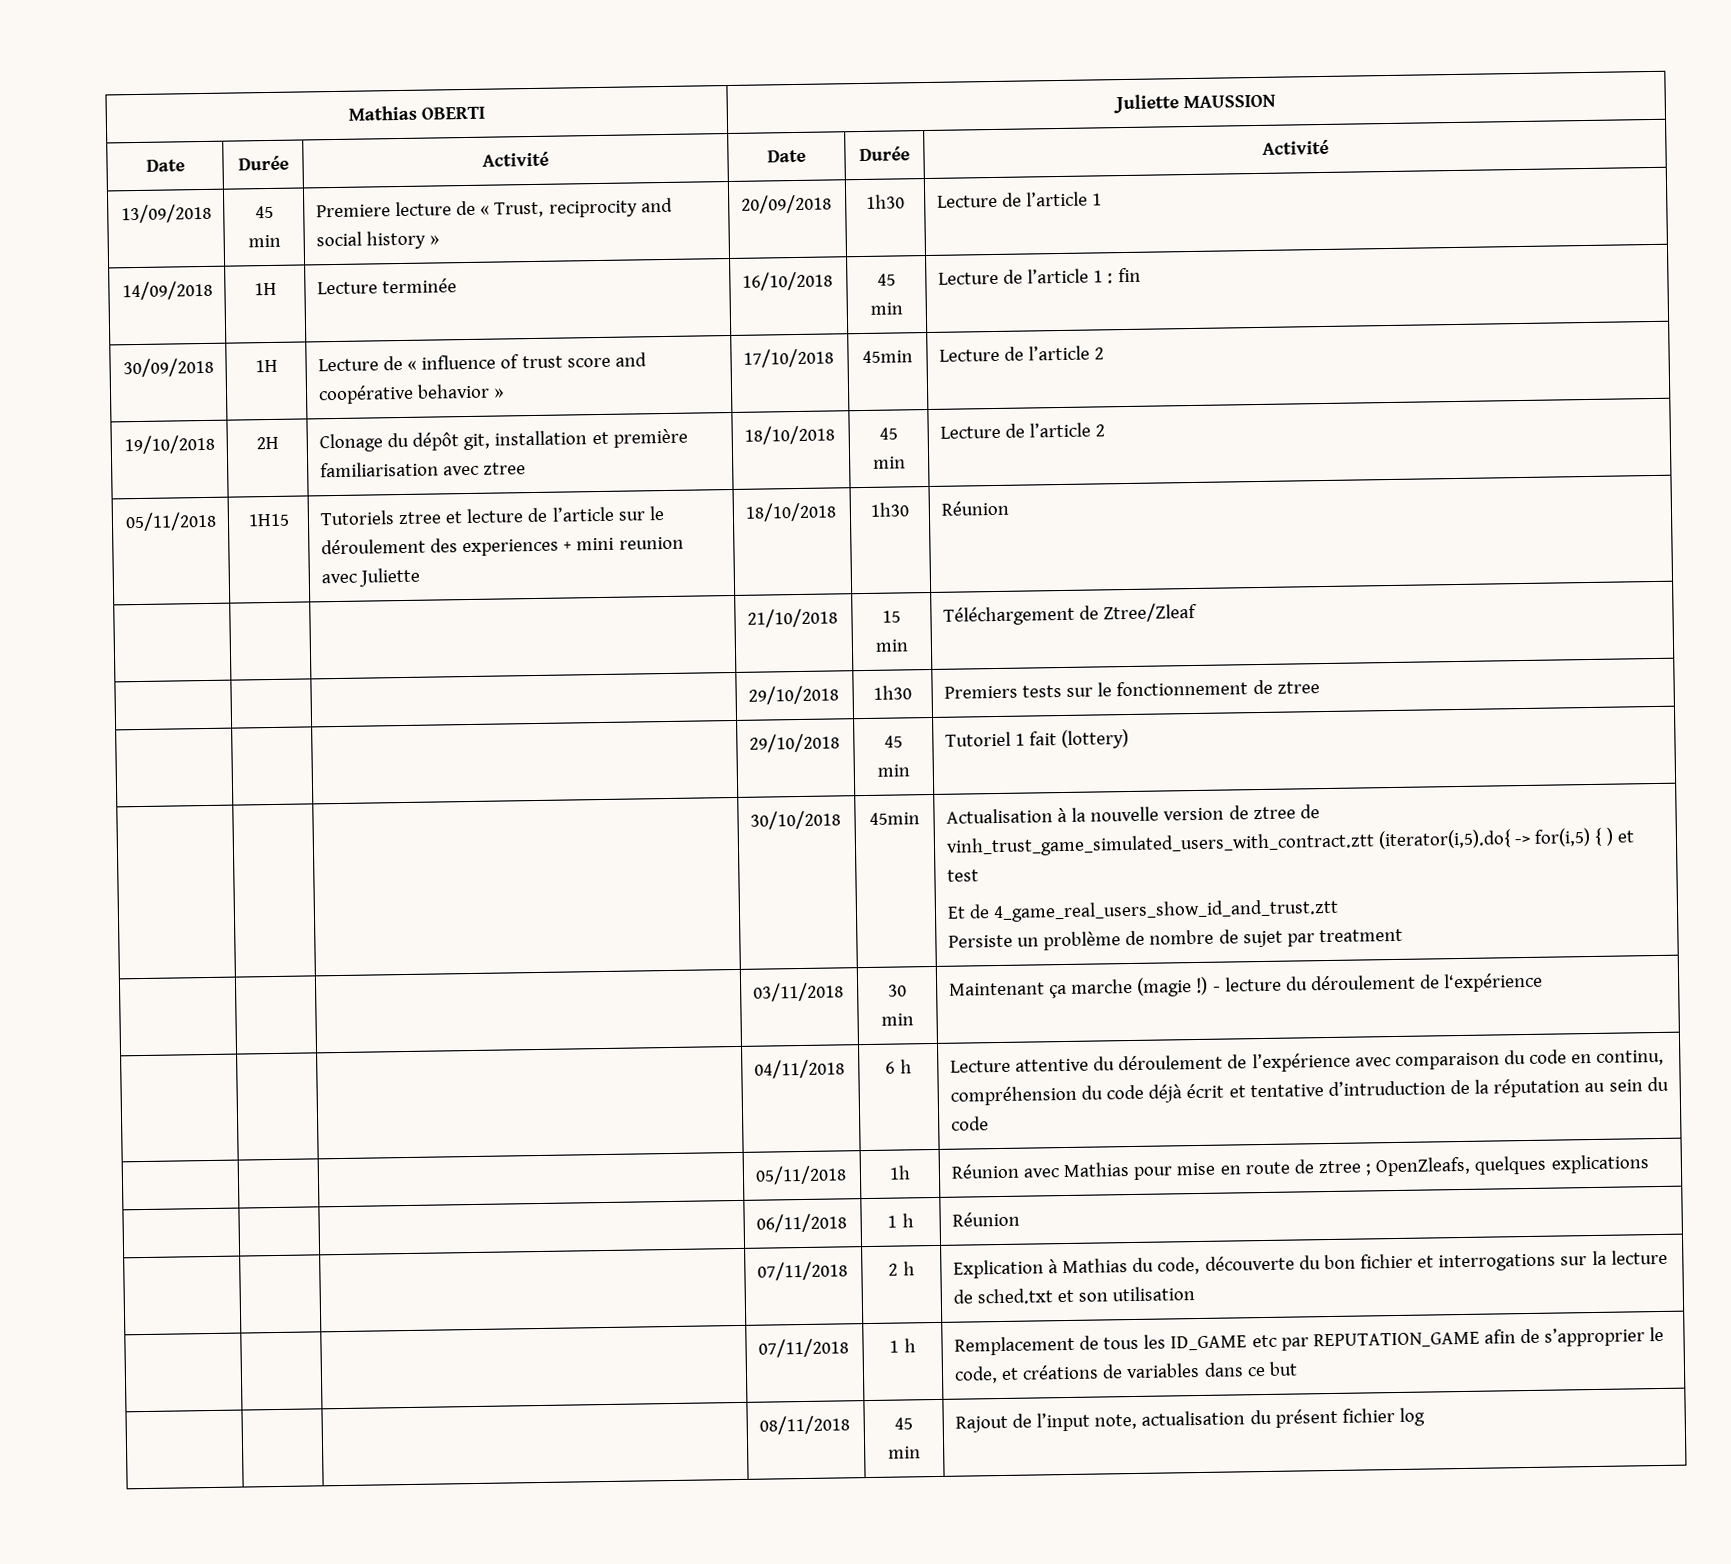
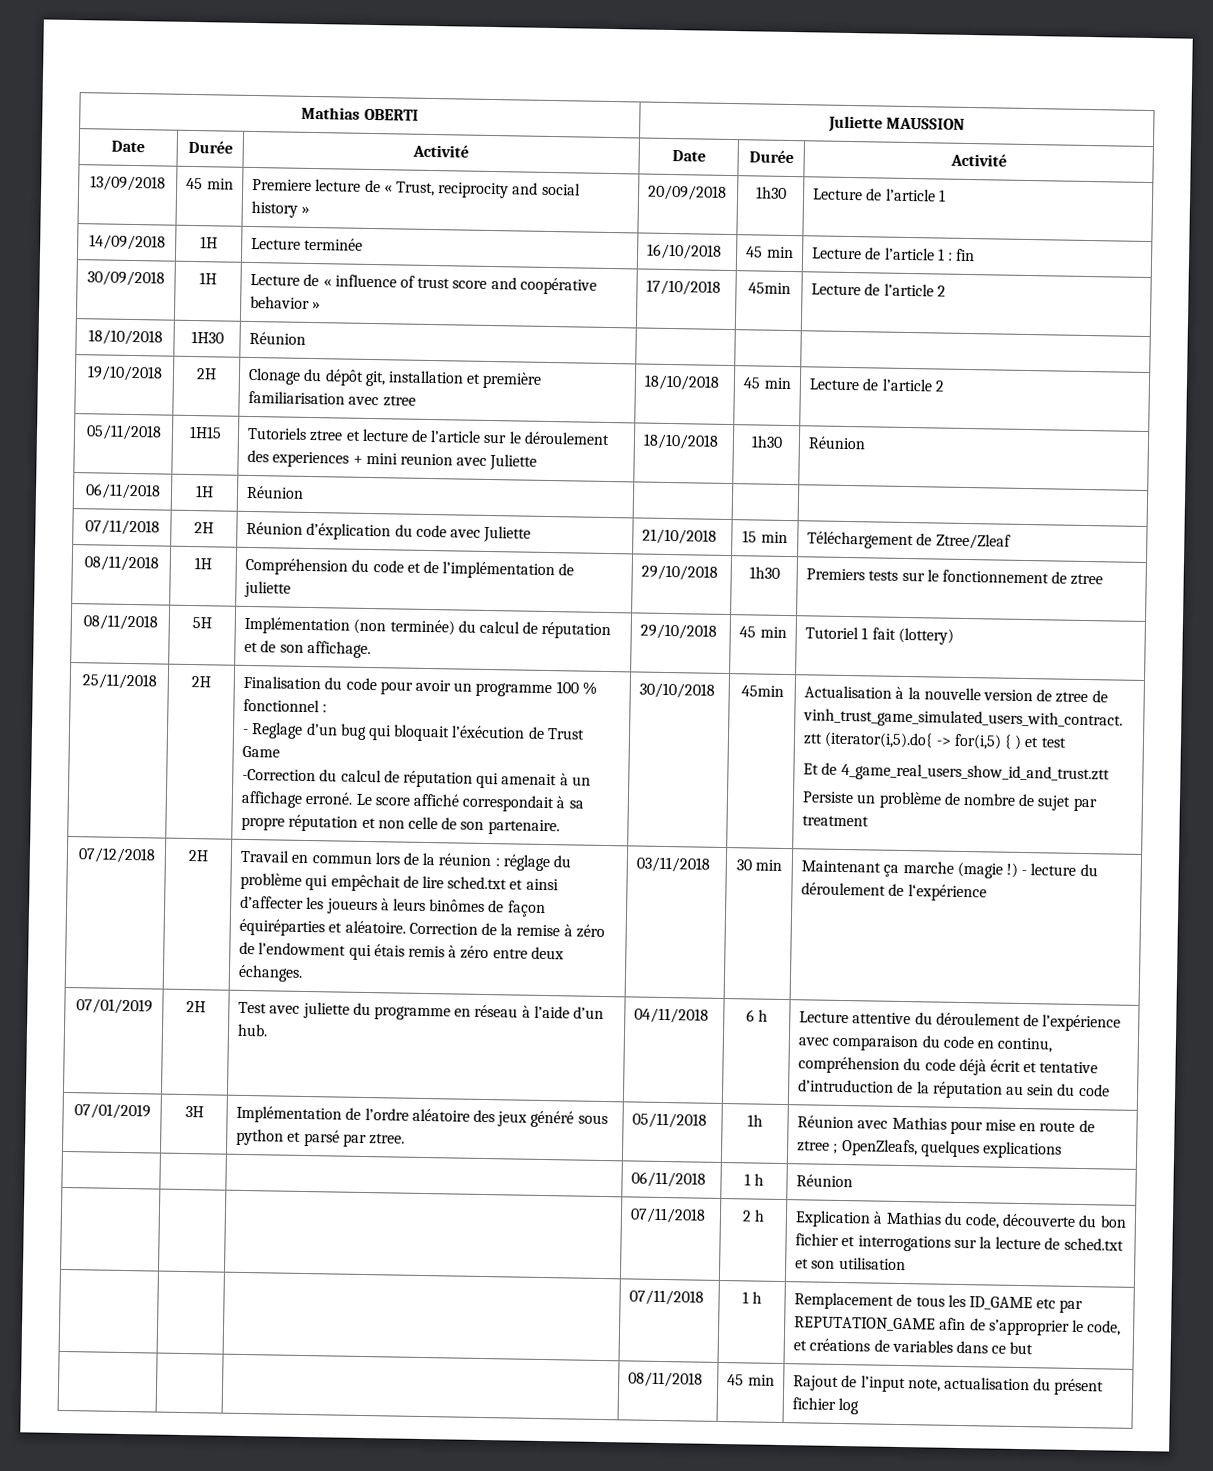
+ 18/10/2018 | 1H30 | Réunion | | |
- | | | 21/10/2018 | 15 min | Téléchargement de Ztree/Zleaf
+ 06/11/2018 | 1H | Réunion | | |
+ 07/11/2018 | 2H | Réunion d’éxplication du code avec Juliette | 21/10/2018 | 15 min | Téléchargement de Ztree/Zleaf
- | | | 29/10/2018 | 1h30 | Premiers tests sur le fonctionnement de ztree
+ 08/11/2018 | 1H | Compréhension du code et de l’implémentation de juliette | 29/10/2018 | 1h30 | Premiers tests sur le fonctionnement de ztree
- | | | 29/10/2018 | 45 min | Tutoriel 1 fait (lottery)
+ 08/11/2018 | 5H | Implémentation (non terminée) du calcul de réputation et de son affichage. | 29/10/2018 | 45 min | Tutoriel 1 fait (lottery)
+ 25/11/2018 | 2H | Finalisation du code pour avoir un programme 100 % fonctionnel :
+ - Reglage d’un bug qui bloquait l’éxécution de Trust Game
+ -Correction du calcul de réputation qui amenait à un affichage erroné. Le score affiché correspondait à sa propre réputation et non celle de son partenaire.
+ 07/12/2018 | 2H | Travail en commun lors de la réunion : réglage du problème qui empêchait de lire sched.txt et ainsi d’affecter les joueurs à leurs binômes de façon équiréparties et aléatoire. Correction de la remise à zéro de l’endowment qui étais remis à zéro entre deux échanges.
+ 07/01/2019 | 2H | Test avec juliette du programme en réseau à l’aide d’un hub.
- | | | 05/11/2018 | 1h | Réunion avec Mathias pour mise en route de ztree ; OpenZleafs, quelques explications
+ 07/01/2019 | 3H | Implémentation de l’ordre aléatoire des jeux généré sous python et parsé par ztree. | 05/11/2018 | 1h | Réunion avec Mathias pour mise en route de ztree ; OpenZleafs, quelques explications

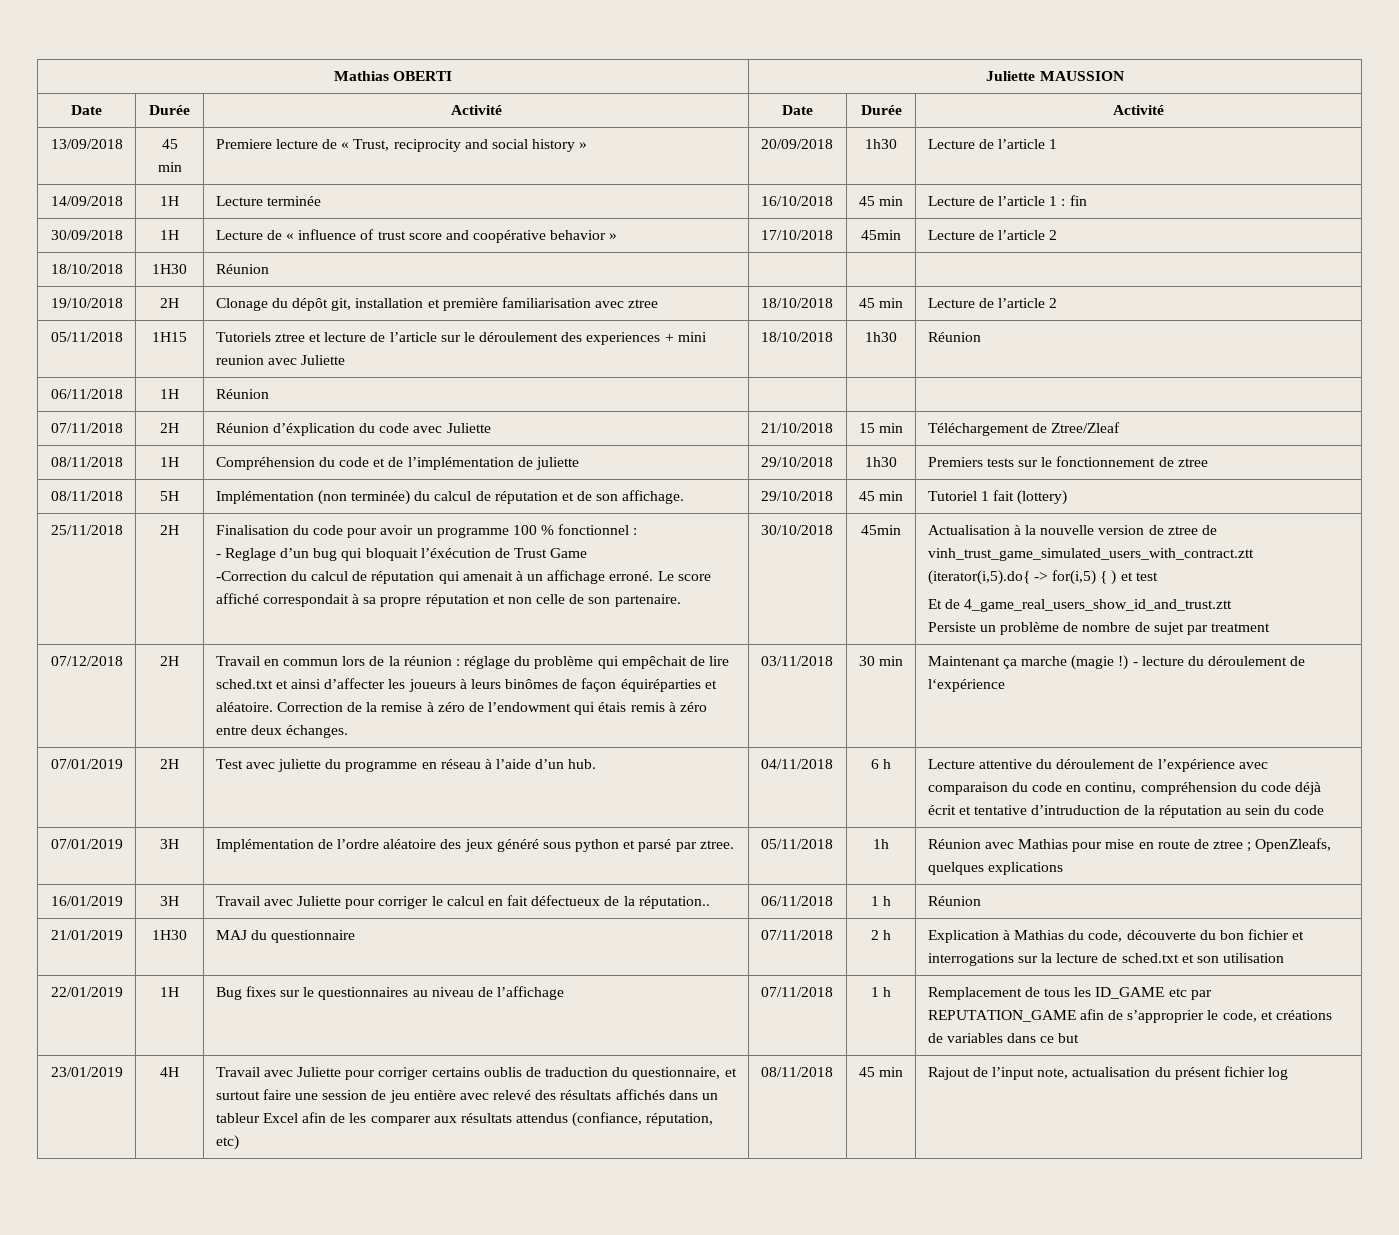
- | | | 06/11/2018 | 1 h | Réunion
+ 16/01/2019 | 3H | Travail avec Juliette pour corriger le calcul en fait défectueux de la réputation.. | 06/11/2018 | 1 h | Réunion
- | | | 07/11/2018 | 2 h | Explication à Mathias du code, découverte du bon fichier et interrogations sur la lecture de sched.txt et son utilisation
+ 21/01/2019 | 1H30 | MAJ du questionnaire | 07/11/2018 | 2 h | Explication à Mathias du code, découverte du bon fichier et interrogations sur la lecture de sched.txt et son utilisation
- | | | 07/11/2018 | 1 h | Remplacement de tous les ID_GAME etc par REPUTATION_GAME afin de s’approprier le code, et créations de variables dans ce but
+ 22/01/2019 | 1H | Bug fixes sur le questionnaires au niveau de l’affichage | 07/11/2018 | 1 h | Remplacement de tous les ID_GAME etc par REPUTATION_GAME afin de s’approprier le code, et créations de variables dans ce but
+ 23/01/2019 | 4H | Travail avec Juliette pour corriger certains oublis de traduction du questionnaire, et surtout faire une session de jeu entière avec relevé des résultats affichés dans un tableur Excel afin de les comparer aux résultats attendus (confiance, réputation, etc)

